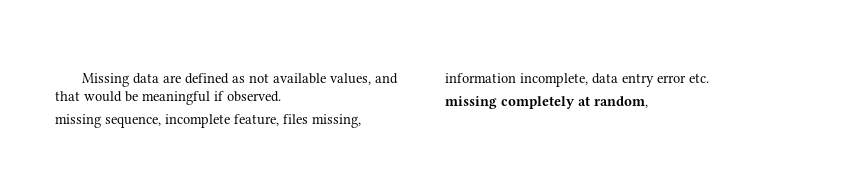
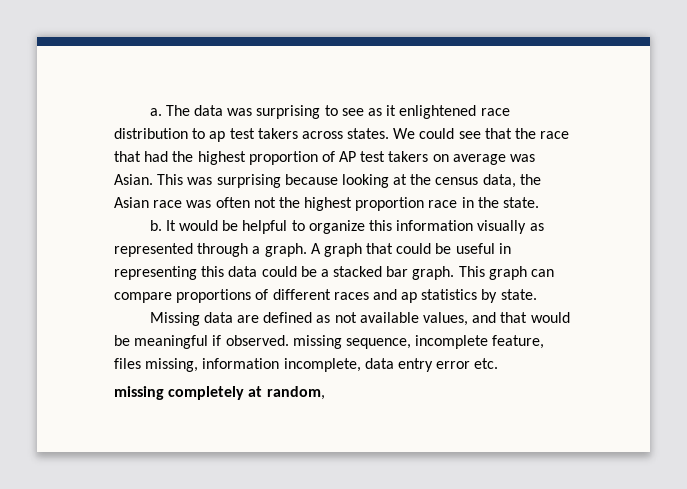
+ a. The data was surprising to see as it enlightened race distribution to ap test takers across states. We could see that the race that had the highest proportion of AP test takers on average was Asian. This was surprising because looking at the census data, the Asian race was often not the highest proportion race in the state.
+ b. It would be helpful to organize this information visually as represented through a graph. A graph that could be useful in representing this data could be a stacked bar graph. This graph can compare proportions of different races and ap statistics by state.
- Missing data are defined as not available values, and that would be meaningful if observed.
- missing sequence, incomplete feature, files missing, information incomplete, data entry error etc.
+ Missing data are defined as not available values, and that would be meaningful if observed. missing sequence, incomplete feature, files missing, information incomplete, data entry error etc.

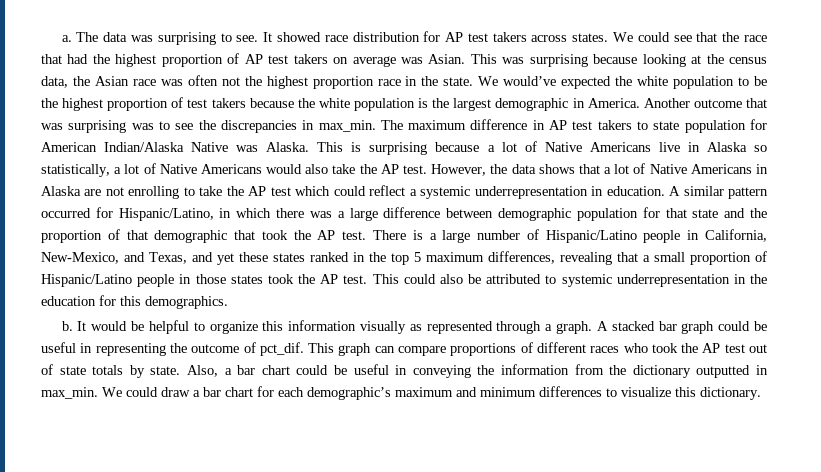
- The data was surprising to see as it enlightened race distribution to ap test takers across states.
+ The data was surprising to see. It showed race distribution for AP test takers across states.
+ We would’ve expected the white population to be the highest proportion of test takers because the white population is the largest demographic in America. Another outcome that was surprising was to see the discrepancies in max_min. The maximum difference in AP test takers to state population for American Indian/Alaska Native was Alaska. This is surprising because a lot of Native Americans live in Alaska so statistically, a lot of Native Americans would also take the AP test. However, the data shows that a lot of Native Americans in Alaska are not enrolling to take the AP test which could reflect a systemic underrepresentation in education. A similar pattern occurred for Hispanic/Latino, in which there was a large difference between demographic population for that state and the proportion of that demographic that took the AP test. There is a large number of Hispanic/Latino people in California, New-Mexico, and Texas, and yet these states ranked in the top 5 maximum differences, revealing that a small proportion of Hispanic/Latino people in those states took the AP test. This could also be attributed to systemic underrepresentation in the education for this demographics.
- A graph that could be useful in representing this data could be a stacked bar graph.
+ A stacked bar graph could be useful in representing the outcome of pct_dif.
- This graph can compare proportions of different races and ap statistics by state.
- Missing data are defined as not available values, and that would be meaningful if observed. missing sequence, incomplete feature, files missing, information incomplete, data entry error etc.
- missing completely at random,
+ This graph can compare proportions of different races who took the AP test out of state totals by state. Also, a bar chart could be useful in conveying the information from the dictionary outputted in max_min. We could draw a bar chart for each demographic’s maximum and minimum differences to visualize this dictionary.

